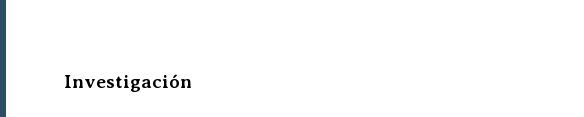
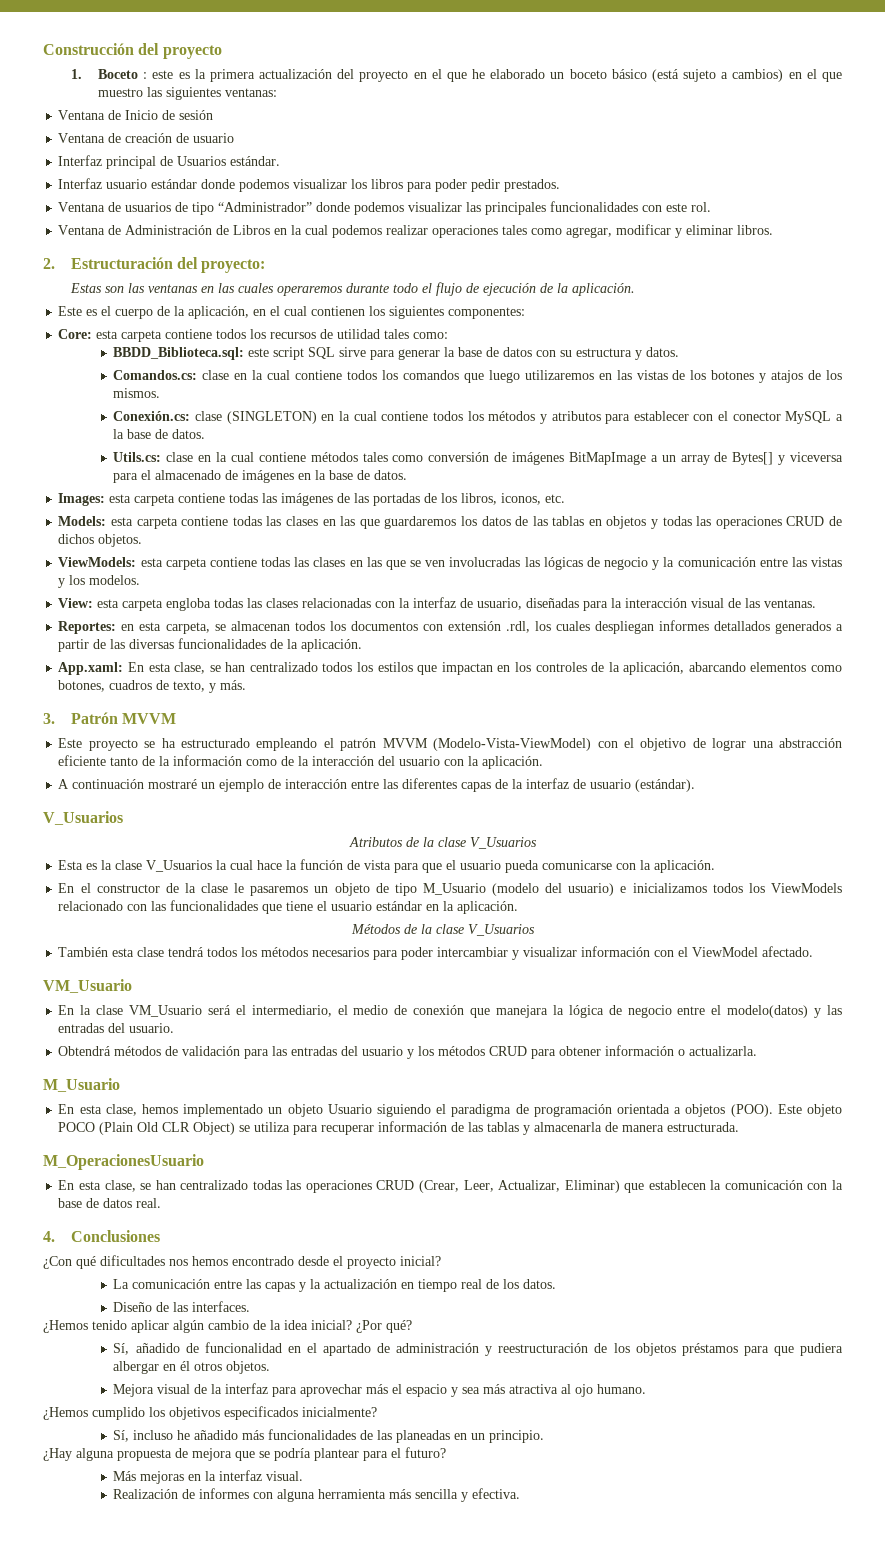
- Investigación
+ Construcción del proyecto
+ 1. Boceto : este es la primera actualización del proyecto en el que he elaborado un boceto básico (está sujeto a cambios) en el que muestro las siguientes ventanas:
+ Ventana de Inicio de sesión
+ Ventana de creación de usuario
+ Interfaz principal de Usuarios estándar.
+ Interfaz usuario estándar donde podemos visualizar los libros para poder pedir prestados.
+ Ventana de usuarios de tipo “Administrador” donde podemos visualizar las principales funcionalidades con este rol.
+ Ventana de Administración de Libros en la cual podemos realizar operaciones tales como agregar, modificar y eliminar libros.
+ 2. Estructuración del proyecto:
+ Estas son las ventanas en las cuales operaremos durante todo el flujo de ejecución de la aplicación.
+ Este es el cuerpo de la aplicación, en el cual contienen los siguientes componentes:
+ Core: esta carpeta contiene todos los recursos de utilidad tales como:
+ BBDD_Biblioteca.sql: este script SQL sirve para generar la base de datos con su estructura y datos.
+ Comandos.cs: clase en la cual contiene todos los comandos que luego utilizaremos en las vistas de los botones y atajos de los mismos.
+ Conexión.cs: clase (SINGLETON) en la cual contiene todos los métodos y atributos para establecer con el conector MySQL a la base de datos.
+ Utils.cs: clase en la cual contiene métodos tales como conversión de imágenes BitMapImage a un array de Bytes[] y viceversa para el almacenado de imágenes en la base de datos.
+ Images: esta carpeta contiene todas las imágenes de las portadas de los libros, iconos, etc.
+ Models: esta carpeta contiene todas las clases en las que guardaremos los datos de las tablas en objetos y todas las operaciones CRUD de dichos objetos.
+ ViewModels: esta carpeta contiene todas las clases en las que se ven involucradas las lógicas de negocio y la comunicación entre las vistas y los modelos.
+ View: esta carpeta engloba todas las clases relacionadas con la interfaz de usuario, diseñadas para la interacción visual de las ventanas.
+ Reportes: en esta carpeta, se almacenan todos los documentos con extensión .rdl, los cuales despliegan informes detallados generados a partir de las diversas funcionalidades de la aplicación.
+ App.xaml: En esta clase, se han centralizado todos los estilos que impactan en los controles de la aplicación, abarcando elementos como botones, cuadros de texto, y más.
+ 3. Patrón MVVM
+ Este proyecto se ha estructurado empleando el patrón MVVM (Modelo-Vista-ViewModel) con el objetivo de lograr una abstracción eficiente tanto de la información como de la interacción del usuario con la aplicación.
+ A continuación mostraré un ejemplo de interacción entre las diferentes capas de la interfaz de usuario (estándar).
+ V_Usuarios
+ Atributos de la clase V_Usuarios
+ Esta es la clase V_Usuarios la cual hace la función de vista para que el usuario pueda comunicarse con la aplicación.
+ En el constructor de la clase le pasaremos un objeto de tipo M_Usuario (modelo del usuario) e inicializamos todos los ViewModels relacionado con las funcionalidades que tiene el usuario estándar en la aplicación.
+ Métodos de la clase V_Usuarios
+ También esta clase tendrá todos los métodos necesarios para poder intercambiar y visualizar información con el ViewModel afectado.
+ VM_Usuario
+ En la clase VM_Usuario será el intermediario, el medio de conexión que manejara la lógica de negocio entre el modelo(datos) y las entradas del usuario.
+ Obtendrá métodos de validación para las entradas del usuario y los métodos CRUD para obtener información o actualizarla.
+ M_Usuario
+ En esta clase, hemos implementado un objeto Usuario siguiendo el paradigma de programación orientada a objetos (POO). Este objeto POCO (Plain Old CLR Object) se utiliza para recuperar información de las tablas y almacenarla de manera estructurada.
+ M_OperacionesUsuario
+ En esta clase, se han centralizado todas las operaciones CRUD (Crear, Leer, Actualizar, Eliminar) que establecen la comunicación con la base de datos real.
+ 4. Conclusiones
+ ¿Con qué dificultades nos hemos encontrado desde el proyecto inicial?
+ La comunicación entre las capas y la actualización en tiempo real de los datos.
+ Diseño de las interfaces.
+ ¿Hemos tenido aplicar algún cambio de la idea inicial? ¿Por qué?
+ Sí, añadido de funcionalidad en el apartado de administración y reestructuración de los objetos préstamos para que pudiera albergar en él otros objetos.
+ Mejora visual de la interfaz para aprovechar más el espacio y sea más atractiva al ojo humano.
+ ¿Hemos cumplido los objetivos especificados inicialmente?
+ Sí, incluso he añadido más funcionalidades de las planeadas en un principio.
+ ¿Hay alguna propuesta de mejora que se podría plantear para el futuro?
+ Más mejoras en la interfaz visual.
+ Realización de informes con alguna herramienta más sencilla y efectiva.

